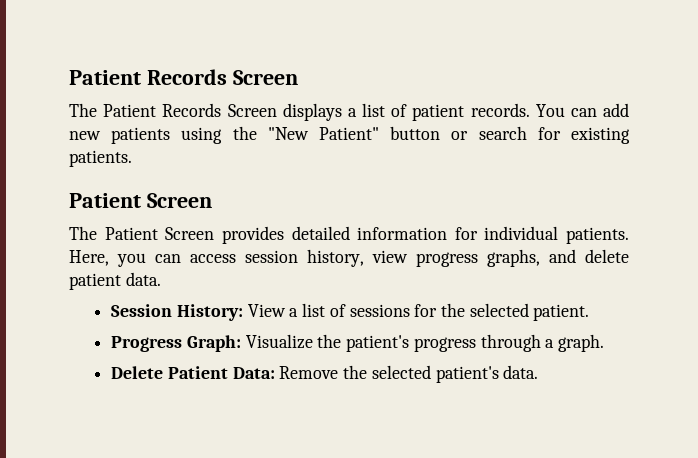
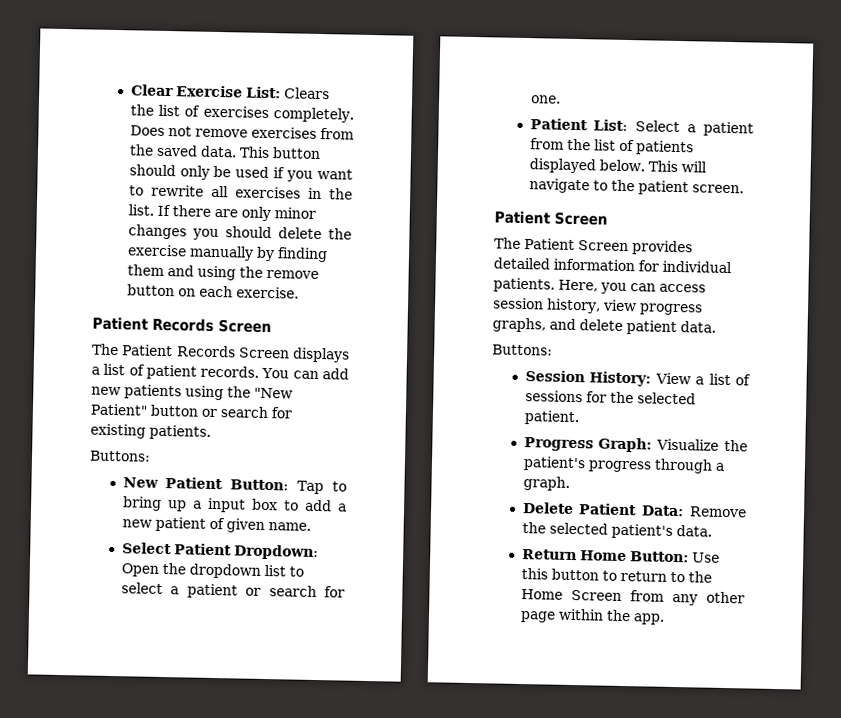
+ Clear Exercise List: Clears the list of exercises completely. Does not remove exercises from the saved data. This button should only be used if you want to rewrite all exercises in the list. If there are only minor changes you should delete the exercise manually by finding them and using the remove button on each exercise.
  You can add new patients using the "New Patient" button or search for existing patients.
+ Buttons:
+ New Patient Button: Tap to bring up a input box to add a new patient of given name.
+ Select Patient Dropdown: Open the dropdown list to select a patient or search for one.
+ Patient List: Select a patient from the list of patients displayed below. This will navigate to the patient screen.
  Here, you can access session history, view progress graphs, and delete patient data.
+ Buttons:
+ Return Home Button: Use this button to return to the Home Screen from any other page within the app.

